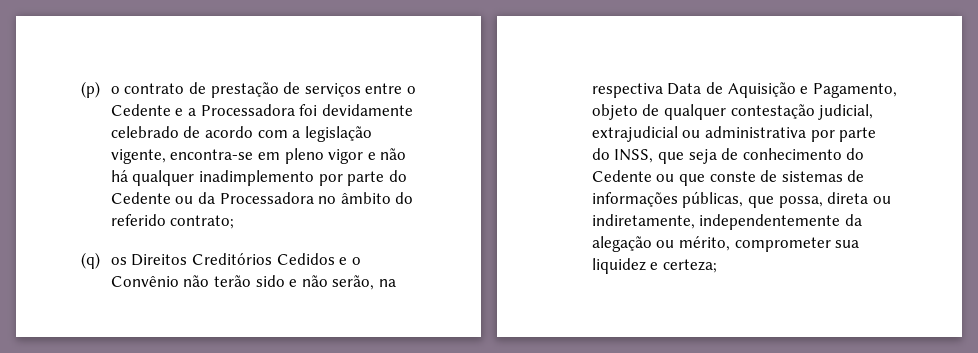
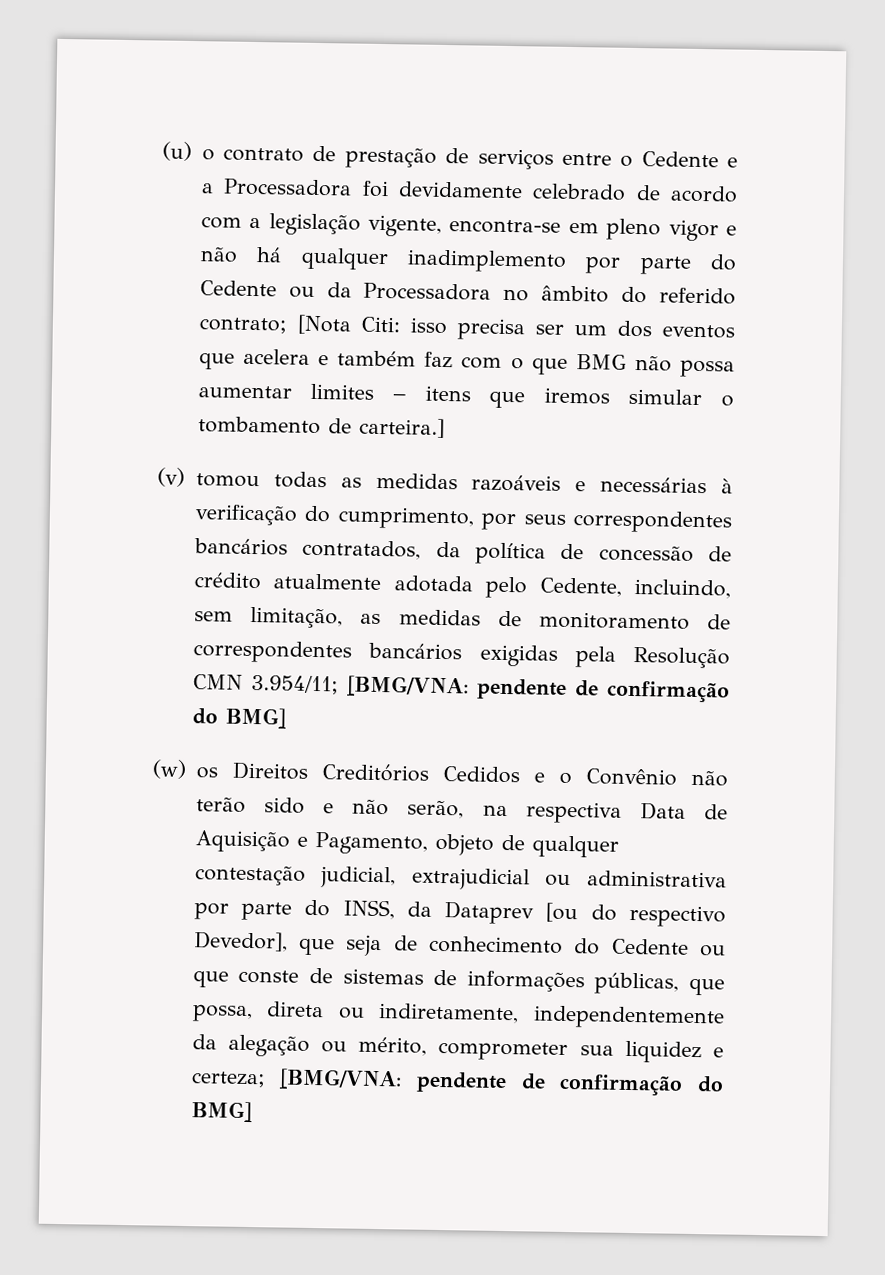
- (p) o contrato de prestação de serviços entre o Cedente e a Processadora foi devidamente celebrado de acordo com a legislação vigente, encontra-se em pleno vigor e não há qualquer inadimplemento por parte do Cedente ou da Processadora no âmbito do referido contrato;
- (q) os Direitos Creditórios Cedidos e o Convênio não terão sido e não serão, na respectiva Data de Aquisição e Pagamento, objeto de qualquer contestação judicial, extrajudicial ou administrativa por parte do INSS, que seja de conhecimento do Cedente ou que conste de sistemas de informações públicas, que possa, direta ou indiretamente, independentemente da alegação ou mérito, comprometer sua liquidez e certeza;
+ (u) o contrato de prestação de serviços entre o Cedente e a Processadora foi devidamente celebrado de acordo com a legislação vigente, encontra-se em pleno vigor e não há qualquer inadimplemento por parte do Cedente ou da Processadora no âmbito do referido contrato; [Nota Citi: isso precisa ser um dos eventos que acelera e também faz com o que BMG não possa aumentar limites – itens que iremos simular o tombamento de carteira.]
+ (v) tomou todas as medidas razoáveis e necessárias à verificação do cumprimento, por seus correspondentes bancários contratados, da política de concessão de crédito atualmente adotada pelo Cedente, incluindo, sem limitação, as medidas de monitoramento de correspondentes bancários exigidas pela Resolução CMN 3.954/11; [BMG/VNA: pendente de confirmação do BMG]
+ (w) os Direitos Creditórios Cedidos e o Convênio não terão sido e não serão, na respectiva Data de Aquisição e Pagamento, objeto de qualquer contestação judicial, extrajudicial ou administrativa por parte do INSS, da Dataprev [ou do respectivo Devedor], que seja de conhecimento do Cedente ou que conste de sistemas de informações públicas, que possa, direta ou indiretamente, independentemente da alegação ou mérito, comprometer sua liquidez e certeza; [BMG/VNA: pendente de confirmação do BMG]

